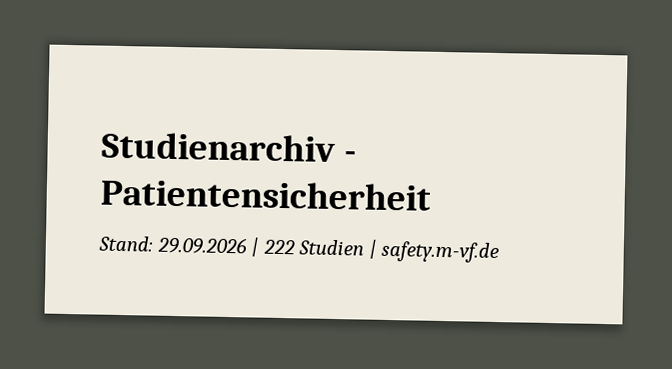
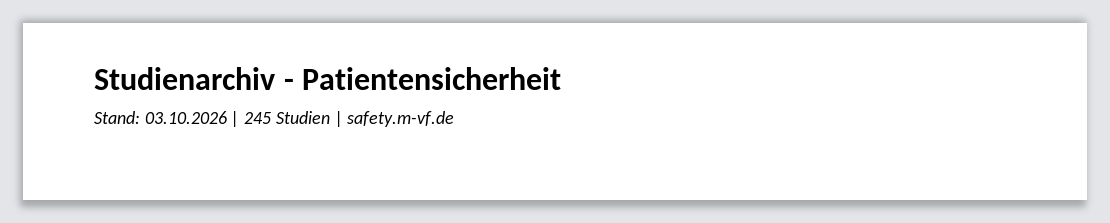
- Stand: 29.09.2026 | 222 Studien | safety.m-vf.de
+ Stand: 03.10.2026 | 245 Studien | safety.m-vf.de

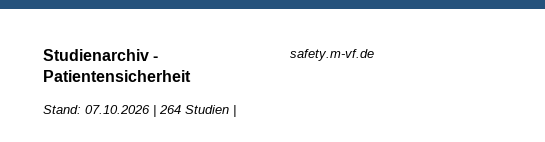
- Stand: 03.10.2026 | 245 Studien | safety.m-vf.de
+ Stand: 07.10.2026 | 264 Studien | safety.m-vf.de

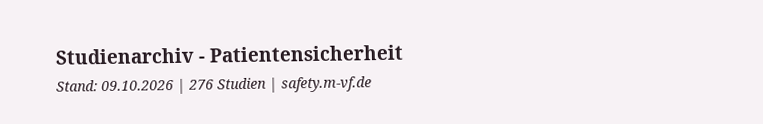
- Stand: 07.10.2026 | 264 Studien | safety.m-vf.de
+ Stand: 09.10.2026 | 276 Studien | safety.m-vf.de

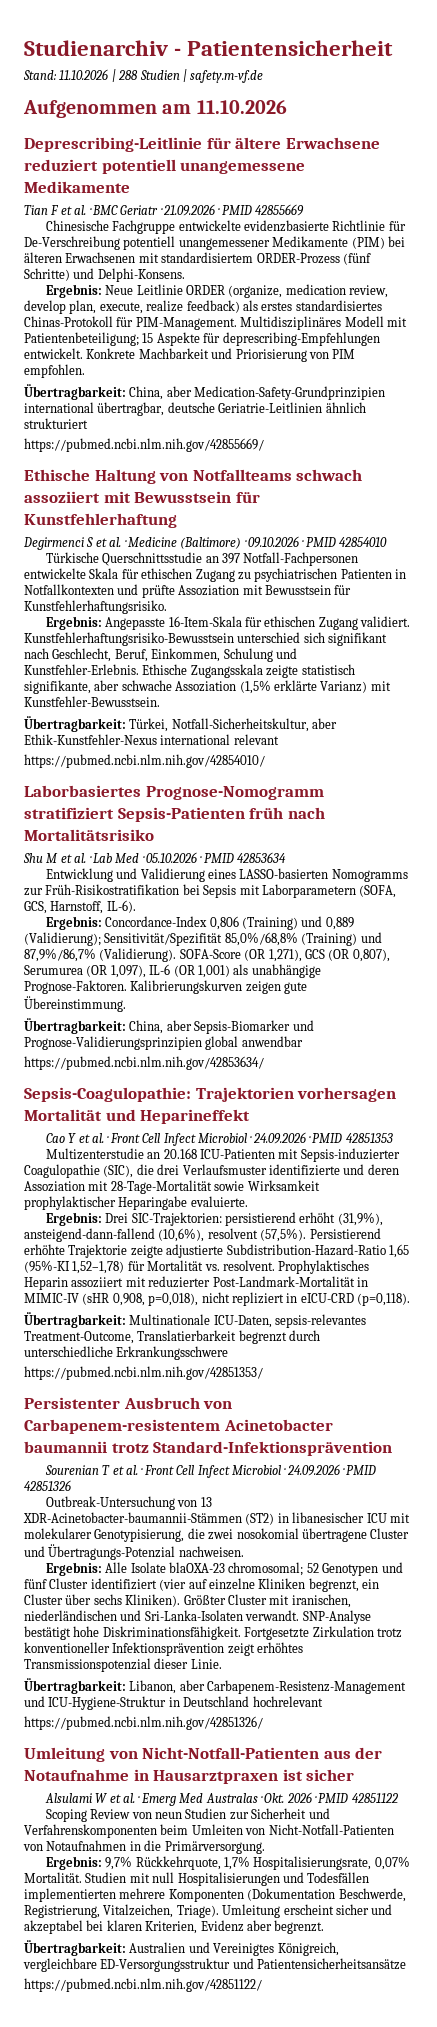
- Stand: 09.10.2026 | 276 Studien | safety.m-vf.de
+ Stand: 11.10.2026 | 288 Studien | safety.m-vf.de
+ Aufgenommen am 11.10.2026
+ Deprescribing-Leitlinie für ältere Erwachsene reduziert potentiell unangemessene Medikamente
+ Tian F et al. · BMC Geriatr · 21.09.2026 · PMID 42855669
+ Chinesische Fachgruppe entwickelte evidenzbasierte Richtlinie für De-Verschreibung potentiell unangemessener Medikamente (PIM) bei älteren Erwachsenen mit standardisiertem ORDER-Prozess (fünf Schritte) und Delphi-Konsens.
+ Ergebnis: Neue Leitlinie ORDER (organize, medication review, develop plan, execute, realize feedback) als erstes standardisiertes Chinas-Protokoll für PIM-Management. Multidisziplinäres Modell mit Patientenbeteiligung; 15 Aspekte für deprescribing-Empfehlungen entwickelt. Konkrete Machbarkeit und Priorisierung von PIM empfohlen.
+ Übertragbarkeit: China, aber Medication-Safety-Grundprinzipien international übertragbar, deutsche Geriatrie-Leitlinien ähnlich strukturiert
+ https://pubmed.ncbi.nlm.nih.gov/42855669/
+ Ethische Haltung von Notfallteams schwach assoziiert mit Bewusstsein für Kunstfehlerhaftung
+ Degirmenci S et al. · Medicine (Baltimore) · 09.10.2026 · PMID 42854010
+ Türkische Querschnittsstudie an 397 Notfall-Fachpersonen entwickelte Skala für ethischen Zugang zu psychiatrischen Patienten in Notfallkontexten und prüfte Assoziation mit Bewusstsein für Kunstfehlerhaftungsrisiko.
+ Ergebnis: Angepasste 16-Item-Skala für ethischen Zugang validiert. Kunstfehlerhaftungsrisiko-Bewusstsein unterschied sich signifikant nach Geschlecht, Beruf, Einkommen, Schulung und Kunstfehler-Erlebnis. Ethische Zugangsskala zeigte statistisch signifikante, aber schwache Assoziation (1,5% erklärte Varianz) mit Kunstfehler-Bewusstsein.
+ Übertragbarkeit: Türkei, Notfall-Sicherheitskultur, aber Ethik-Kunstfehler-Nexus international relevant
+ https://pubmed.ncbi.nlm.nih.gov/42854010/
+ Laborbasiertes Prognose-Nomogramm stratifiziert Sepsis-Patienten früh nach Mortalitätsrisiko
+ Shu M et al. · Lab Med · 05.10.2026 · PMID 42853634
+ Entwicklung und Validierung eines LASSO-basierten Nomogramms zur Früh-Risikostratifikation bei Sepsis mit Laborparametern (SOFA, GCS, Harnstoff, IL-6).
+ Ergebnis: Concordance-Index 0,806 (Training) und 0,889 (Validierung); Sensitivität/Spezifität 85,0%/68,8% (Training) und 87,9%/86,7% (Validierung). SOFA-Score (OR 1,271), GCS (OR 0,807), Serumurea (OR 1,097), IL-6 (OR 1,001) als unabhängige Prognose-Faktoren. Kalibrierungskurven zeigen gute Übereinstimmung.
+ Übertragbarkeit: China, aber Sepsis-Biomarker und Prognose-Validierungsprinzipien global anwendbar
+ https://pubmed.ncbi.nlm.nih.gov/42853634/
+ Sepsis-Coagulopathie: Trajektorien vorhersagen Mortalität und Heparineffekt
+ Cao Y et al. · Front Cell Infect Microbiol · 24.09.2026 · PMID 42851353
+ Multizenterstudie an 20.168 ICU-Patienten mit Sepsis-induzierter Coagulopathie (SIC), die drei Verlaufsmuster identifizierte und deren Assoziation mit 28-Tage-Mortalität sowie Wirksamkeit prophylaktischer Heparingabe evaluierte.
+ Ergebnis: Drei SIC-Trajektorien: persistierend erhöht (31,9%), ansteigend-dann-fallend (10,6%), resolvent (57,5%). Persistierend erhöhte Trajektorie zeigte adjustierte Subdistribution-Hazard-Ratio 1,65 (95%-KI 1,52–1,78) für Mortalität vs. resolvent. Prophylaktisches Heparin assoziiert mit reduzierter Post-Landmark-Mortalität in MIMIC-IV (sHR 0,908, p=0,018), nicht repliziert in eICU-CRD (p=0,118).
+ Übertragbarkeit: Multinationale ICU-Daten, sepsis-relevantes Treatment-Outcome, Translatierbarkeit begrenzt durch unterschiedliche Erkrankungsschwere
+ https://pubmed.ncbi.nlm.nih.gov/42851353/
+ Persistenter Ausbruch von Carbapenem-resistentem Acinetobacter baumannii trotz Standard-Infektionsprävention
+ Sourenian T et al. · Front Cell Infect Microbiol · 24.09.2026 · PMID 42851326
+ Outbreak-Untersuchung von 13 XDR-Acinetobacter-baumannii-Stämmen (ST2) in libanesischer ICU mit molekularer Genotypisierung, die zwei nosokomial übertragene Cluster und Übertragungs-Potenzial nachweisen.
+ Ergebnis: Alle Isolate blaOXA-23 chromosomal; 52 Genotypen und fünf Cluster identifiziert (vier auf einzelne Kliniken begrenzt, ein Cluster über sechs Kliniken). Größter Cluster mit iranischen, niederländischen und Sri-Lanka-Isolaten verwandt. SNP-Analyse bestätigt hohe Diskriminationsfähigkeit. Fortgesetzte Zirkulation trotz konventioneller Infektionsprävention zeigt erhöhtes Transmissionspotenzial dieser Linie.
+ Übertragbarkeit: Libanon, aber Carbapenem-Resistenz-Management und ICU-Hygiene-Struktur in Deutschland hochrelevant
+ https://pubmed.ncbi.nlm.nih.gov/42851326/
+ Umleitung von Nicht-Notfall-Patienten aus der Notaufnahme in Hausarztpraxen ist sicher
+ Alsulami W et al. · Emerg Med Australas · Okt. 2026 · PMID 42851122
+ Scoping Review von neun Studien zur Sicherheit und Verfahrenskomponenten beim Umleiten von Nicht-Notfall-Patienten von Notaufnahmen in die Primärversorgung.
+ Ergebnis: 9,7% Rückkehrquote, 1,7% Hospitalisierungsrate, 0,07% Mortalität. Studien mit null Hospitalisierungen und Todesfällen implementierten mehrere Komponenten (Dokumentation Beschwerde, Registrierung, Vitalzeichen, Triage). Umleitung erscheint sicher und akzeptabel bei klaren Kriterien, Evidenz aber begrenzt.
+ Übertragbarkeit: Australien und Vereinigtes Königreich, vergleichbare ED-Versorgungsstruktur und Patientensicherheitsansätze
+ https://pubmed.ncbi.nlm.nih.gov/42851122/

